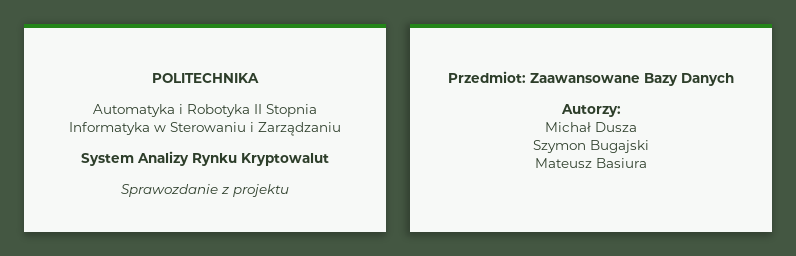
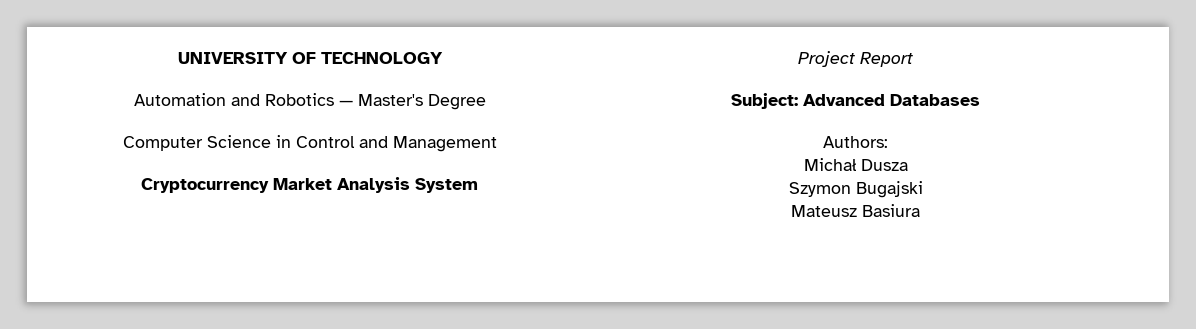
- POLITECHNIKA
- Automatyka i Robotyka II Stopnia
- Informatyka w Sterowaniu i Zarządzaniu
- System Analizy Rynku Kryptowalut
- Sprawozdanie z projektu
- Przedmiot: Zaawansowane Bazy Danych
- Autorzy:
+ UNIVERSITY OF TECHNOLOGY
+ Automation and Robotics — Master's Degree
+ Computer Science in Control and Management
+ Cryptocurrency Market Analysis System
+ Project Report
+ Subject: Advanced Databases
+ Authors:

